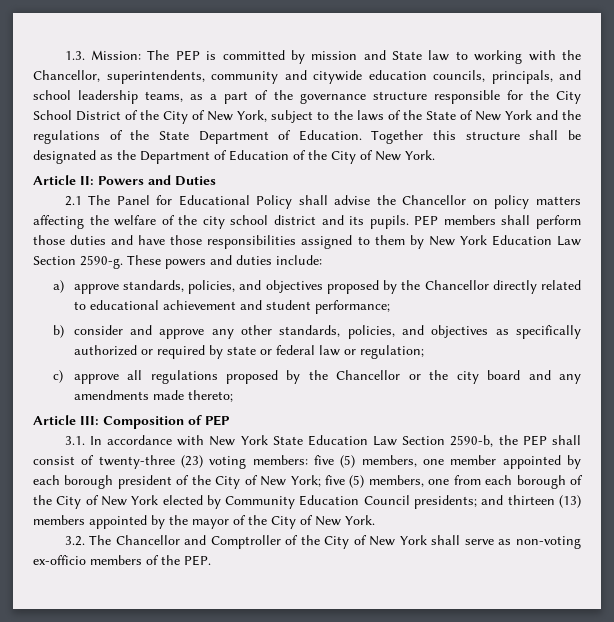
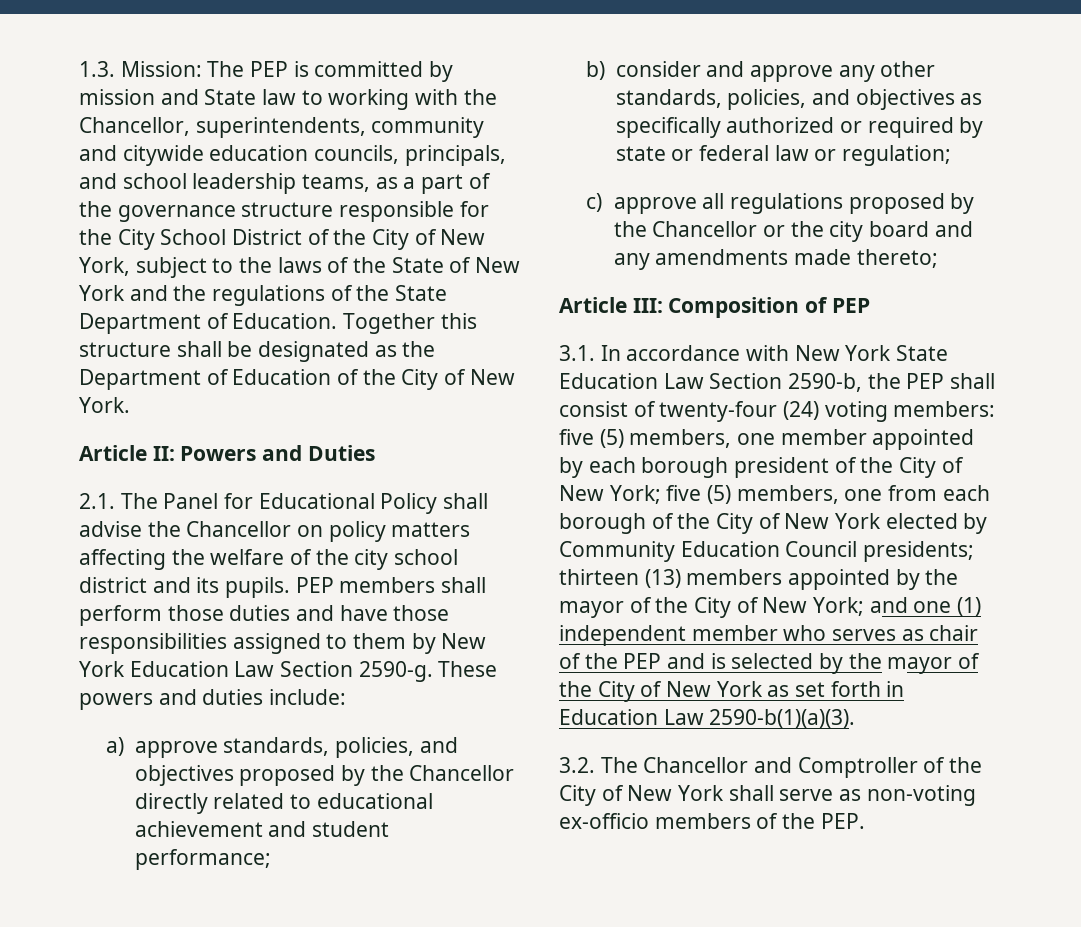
- 2.1 The Panel for Educational Policy shall advise the Chancellor on policy matters affecting the welfare of the city school district and its pupils.
+ 2.1. The Panel for Educational Policy shall advise the Chancellor on policy matters affecting the welfare of the city school district and its pupils.
- 3.1. In accordance with New York State Education Law Section 2590-b, the PEP shall consist of twenty-three (23) voting members:
+ 3.1. In accordance with New York State Education Law Section 2590-b, the PEP shall consist of twenty-four (24) voting members:
- and thirteen (13) members appointed by the mayor of the City of New York.
+ thirteen (13) members appointed by the mayor of the City of New York; and one (1) independent member who serves as chair of the PEP and is selected by the mayor of the City of New York as set forth in Education Law 2590-b(1)(a)(3).

